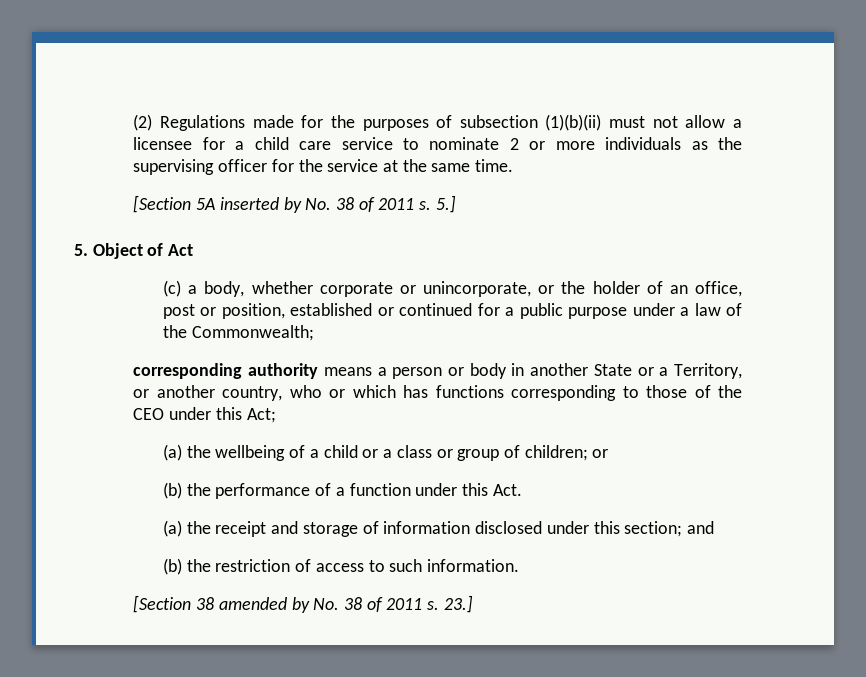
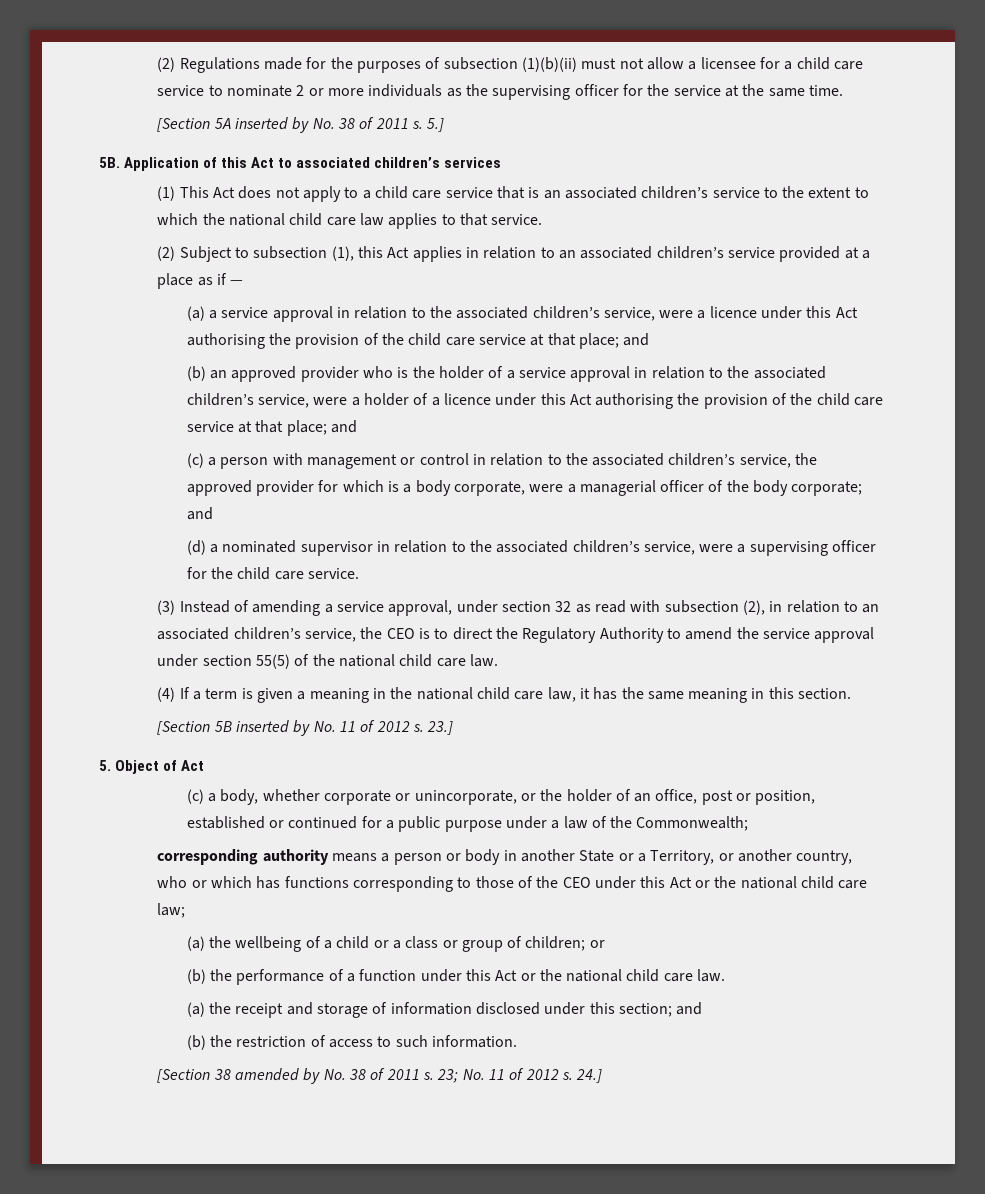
+ 5B. Application of this Act to associated children’s services
+ (1) This Act does not apply to a child care service that is an associated children’s service to the extent to which the national child care law applies to that service.
+ (2) Subject to subsection (1), this Act applies in relation to an associated children’s service provided at a place as if —
+ (a) a service approval in relation to the associated children’s service, were a licence under this Act authorising the provision of the child care service at that place; and
+ (b) an approved provider who is the holder of a service approval in relation to the associated children’s service, were a holder of a licence under this Act authorising the provision of the child care service at that place; and
+ (c) a person with management or control in relation to the associated children’s service, the approved provider for which is a body corporate, were a managerial officer of the body corporate; and
+ (d) a nominated supervisor in relation to the associated children’s service, were a supervising officer for the child care service.
+ (3) Instead of amending a service approval, under section 32 as read with subsection (2), in relation to an associated children’s service, the CEO is to direct the Regulatory Authority to amend the service approval under section 55(5) of the national child care law.
+ (4) If a term is given a meaning in the national child care law, it has the same meaning in this section.
+ [Section 5B inserted by No. 11 of 2012 s. 23.]
- corresponding authority means a person or body in another State or a Territory, or another country, who or which has functions corresponding to those of the CEO under this Act;
+ corresponding authority means a person or body in another State or a Territory, or another country, who or which has functions corresponding to those of the CEO under this Act or the national child care law;
- (b) the performance of a function under this Act.
+ (b) the performance of a function under this Act or the national child care law.
- 23.]
+ 23; No. 11 of 2012 s. 24.]

